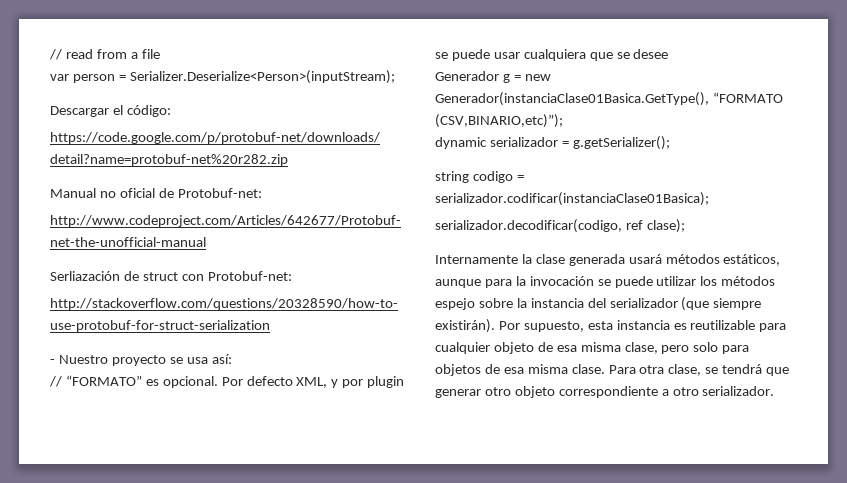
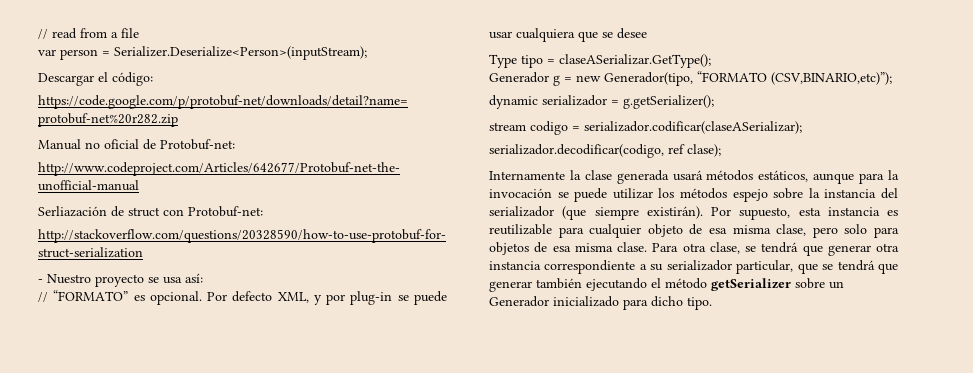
- Por defecto XML, y por plugin se puede usar cualquiera que se desee
+ Por defecto XML, y por plug-in se puede usar cualquiera que se desee
+ Type tipo = claseASerializar.GetType();
- Generador g = new Generador(instanciaClase01Basica.GetType(), “FORMATO (CSV,BINARIO,etc)”);
+ Generador g = new Generador(tipo, “FORMATO (CSV,BINARIO,etc)”);
- string codigo = serializador.codificar(instanciaClase01Basica);
+ stream codigo = serializador.codificar(claseASerializar);
- Para otra clase, se tendrá que generar otro objeto correspondiente a otro serializador.
+ Para otra clase, se tendrá que generar otra instancia correspondiente a su serializador particular, que se tendrá que generar también ejecutando el método getSerializer sobre un Generador inicializado para dicho tipo.

